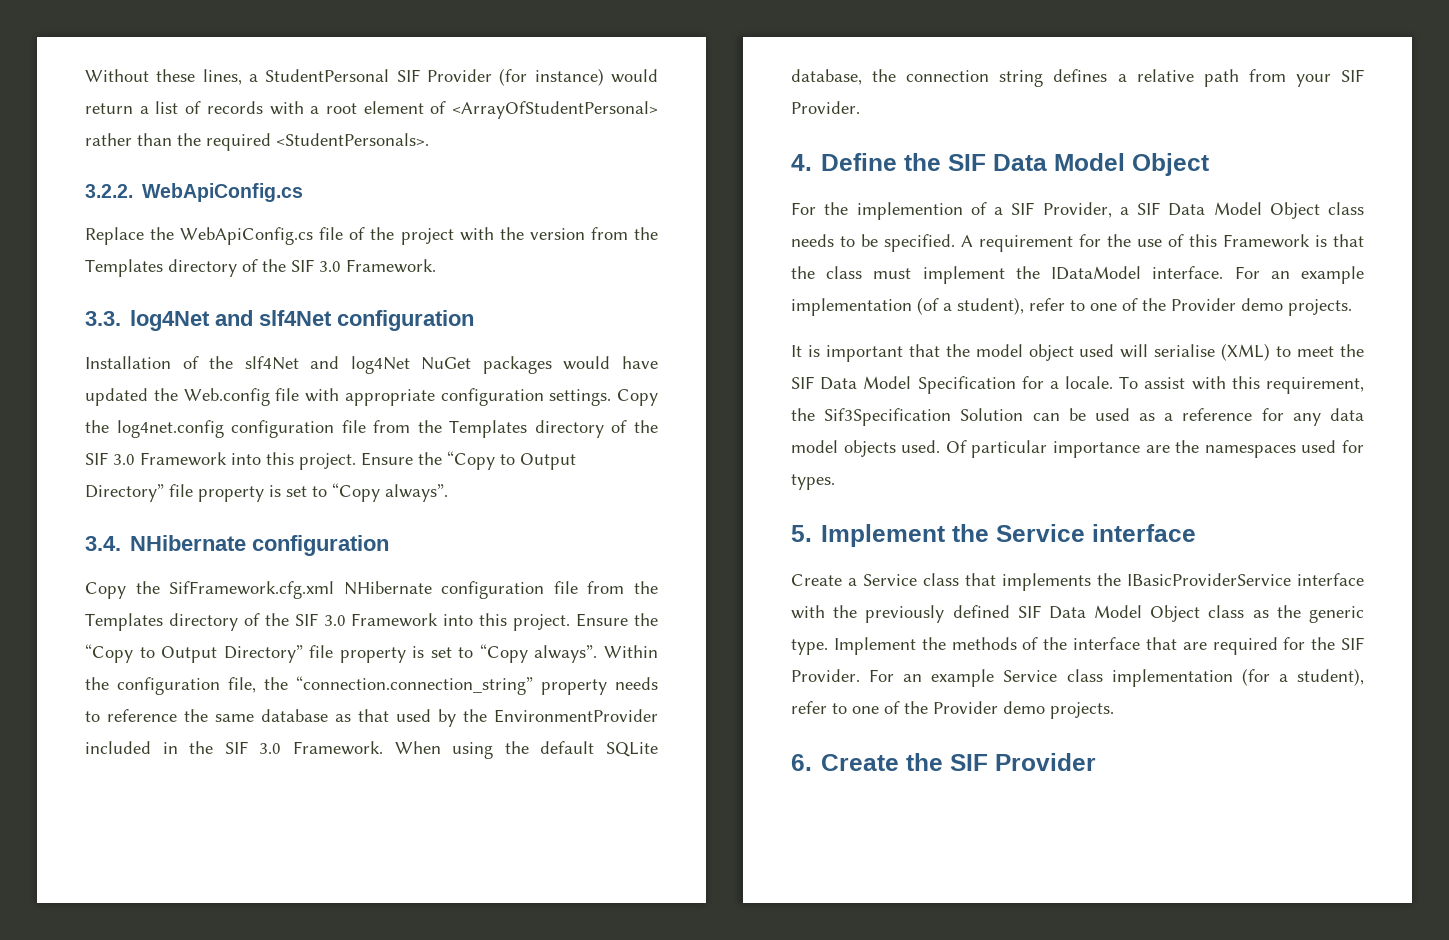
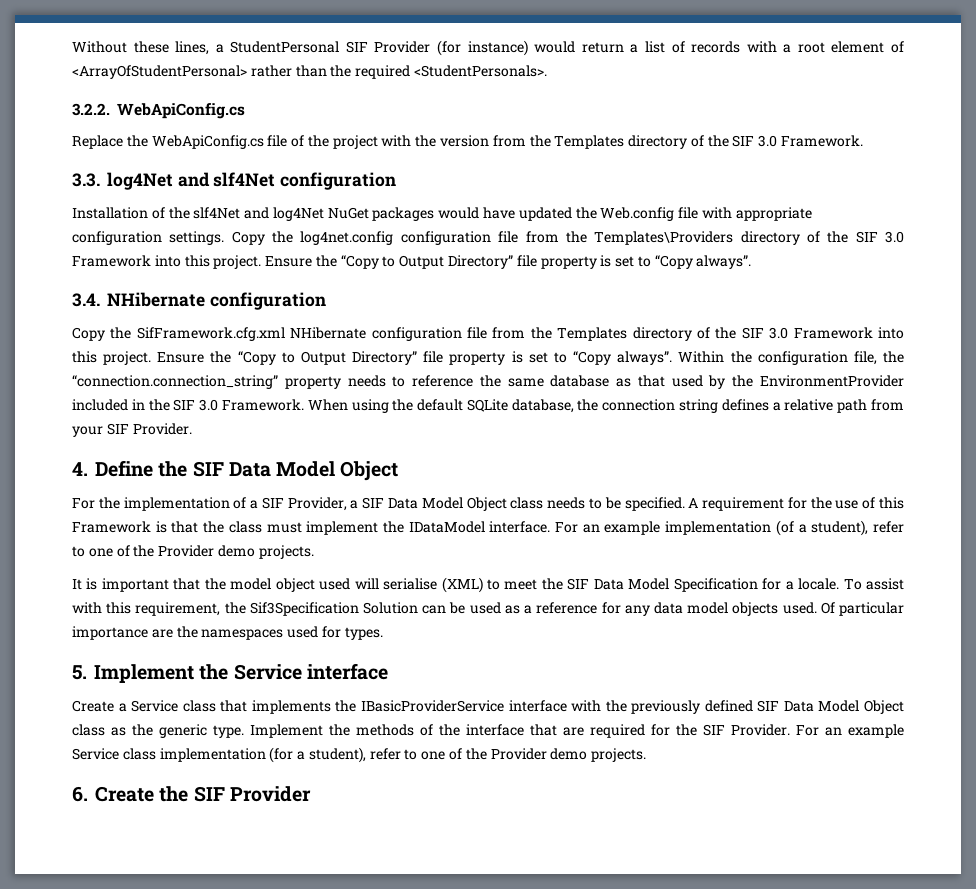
- Copy the log4net.config configuration file from the Templates directory of the SIF 3.0 Framework into this project.
+ Copy the log4net.config configuration file from the Templates\Providers directory of the SIF 3.0 Framework into this project.
- For the implemention of a SIF Provider, a SIF Data Model Object class needs to be specified.
+ For the implementation of a SIF Provider, a SIF Data Model Object class needs to be specified.

